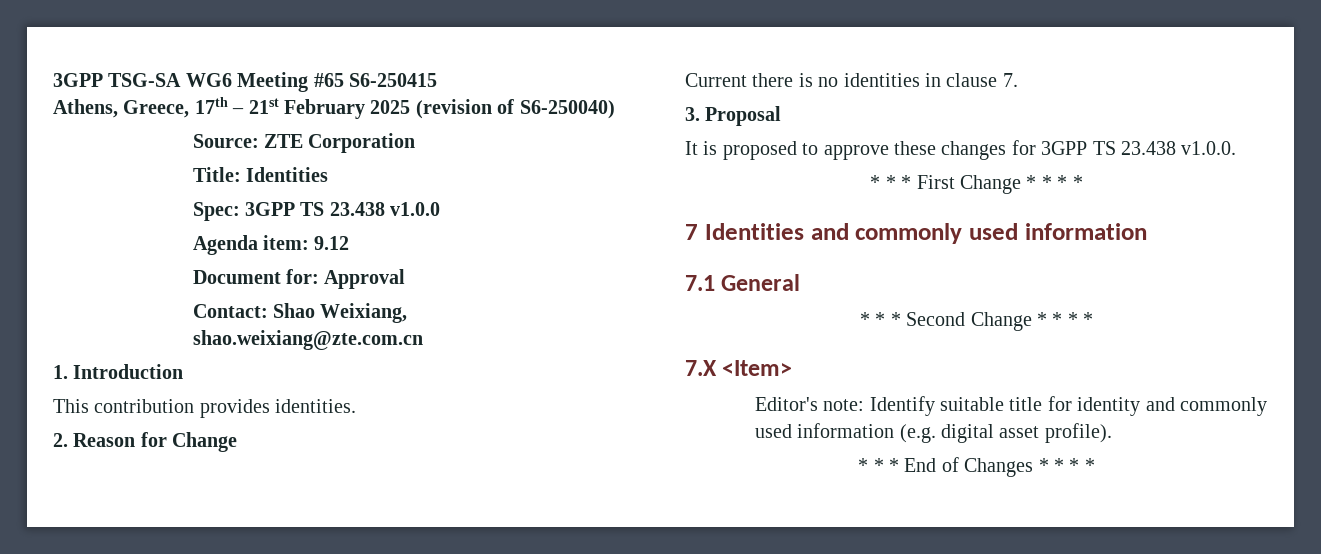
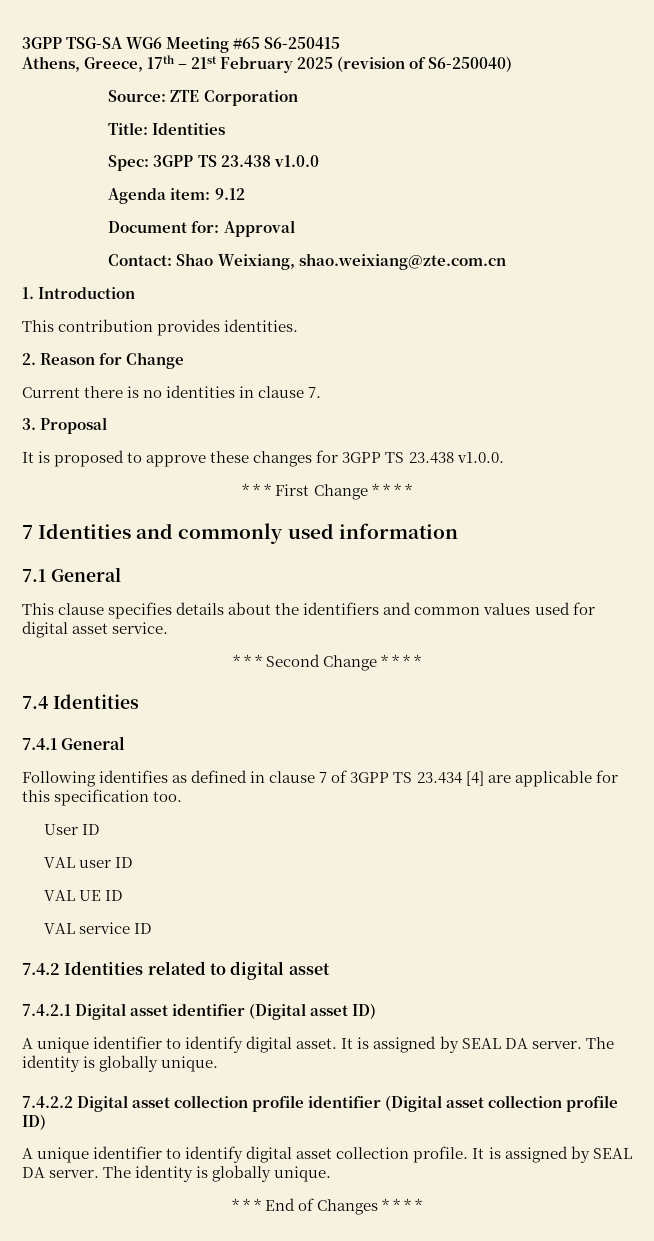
+ This clause specifies details about the identifiers and common values used for digital asset service.
- 7.X <Item>
- Editor's note: Identify suitable title for identity and commonly used information (e.g. digital asset profile).
+ 7.4 Identities
+ 7.4.1 General
+ Following identifies as defined in clause 7 of 3GPP TS 23.434 [4] are applicable for this specification too.
+ User ID
+ VAL user ID
+ VAL UE ID
+ VAL service ID
+ 7.4.2 Identities related to digital asset
+ 7.4.2.1 Digital asset identifier (Digital asset ID)
+ A unique identifier to identify digital asset. It is assigned by SEAL DA server. The identity is globally unique.
+ 7.4.2.2 Digital asset collection profile identifier (Digital asset collection profile ID)
+ A unique identifier to identify digital asset collection profile. It is assigned by SEAL DA server. The identity is globally unique.

